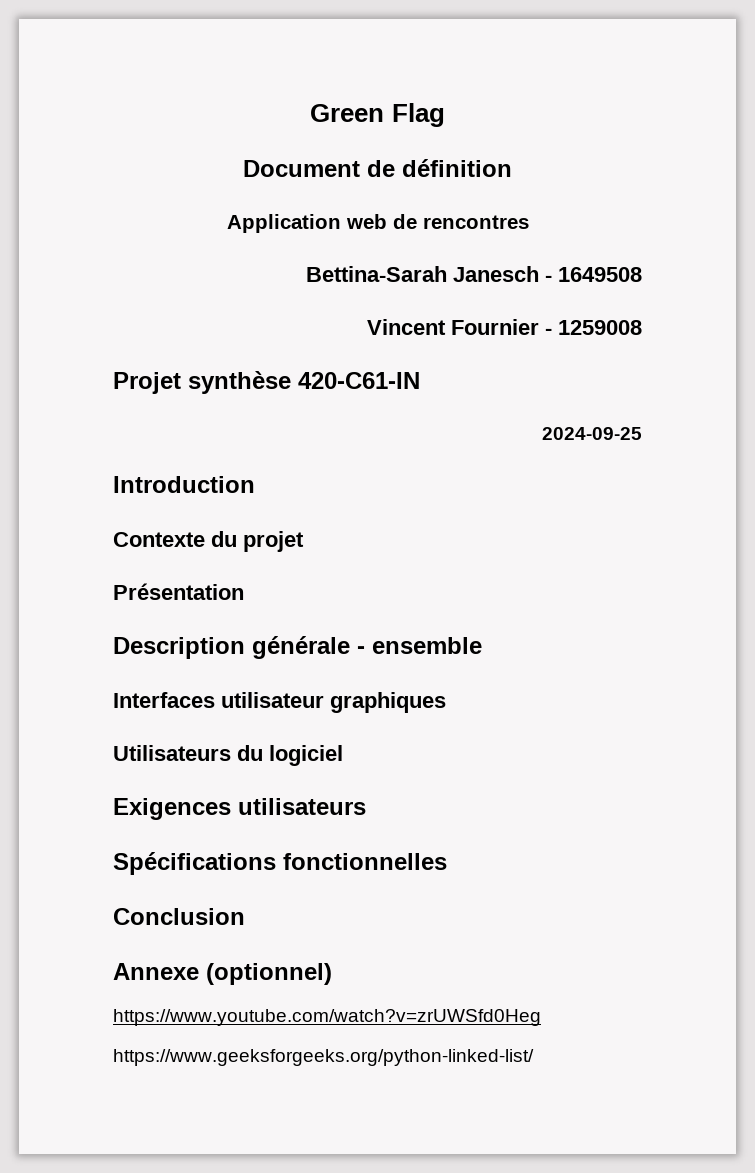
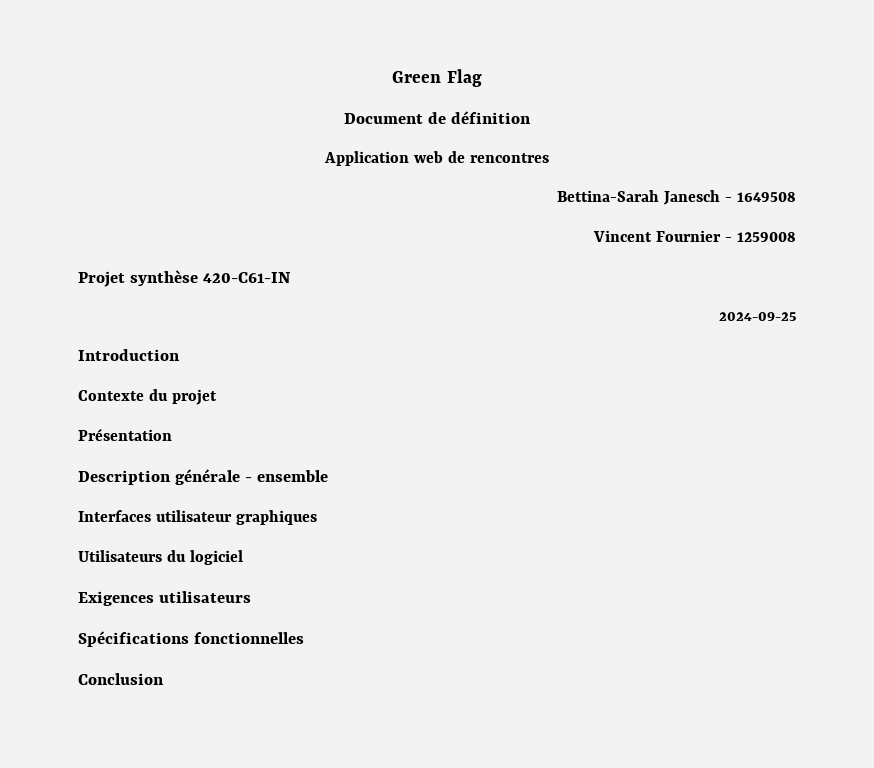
- Annexe (optionnel)
- https://www.youtube.com/watch?v=zrUWSfd0Heg
- https://www.geeksforgeeks.org/python-linked-list/

